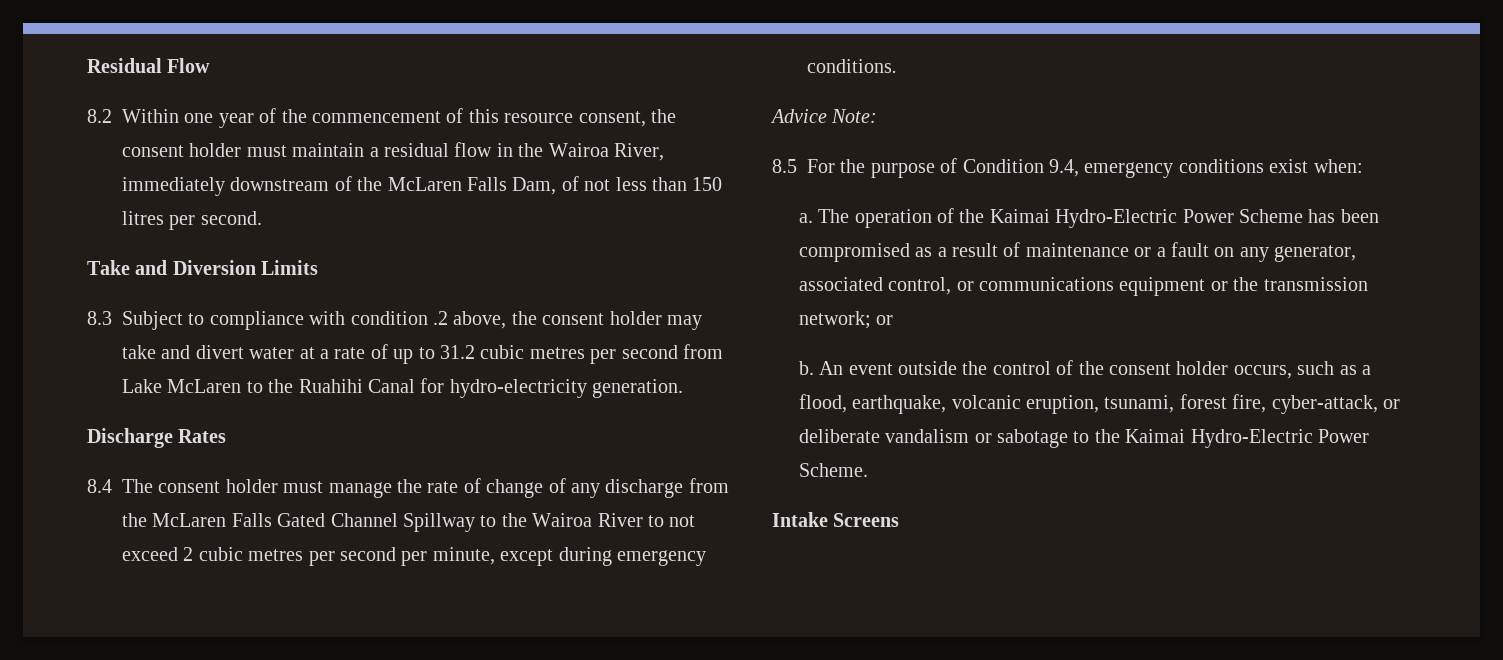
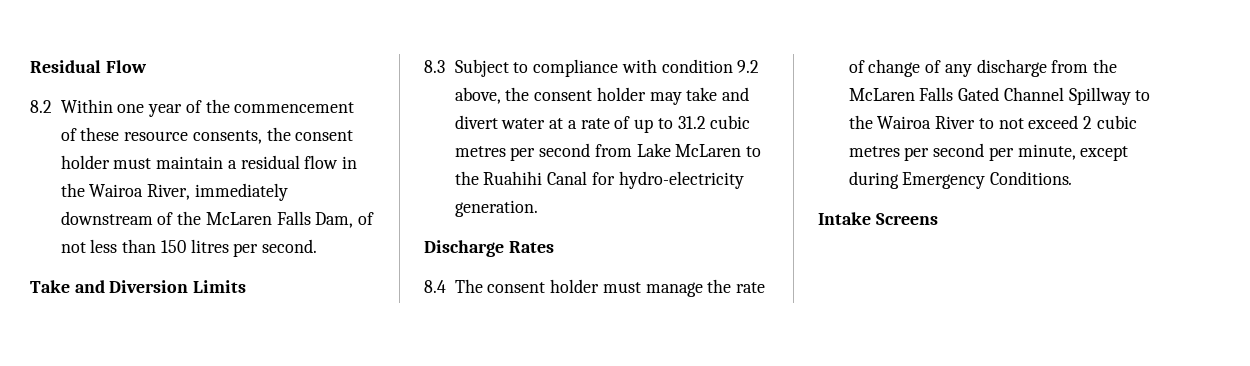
- 8.2 Within one year of the commencement of this resource consent, the consent holder must maintain a residual flow in the Wairoa River, immediately downstream of the McLaren Falls Dam, of not less than 150 litres per second.
+ 8.2 Within one year of the commencement of these resource consents, the consent holder must maintain a residual flow in the Wairoa River, immediately downstream of the McLaren Falls Dam, of not less than 150 litres per second.
- 8.3 Subject to compliance with condition .2 above, the consent holder may take and divert water at a rate of up to 31.2 cubic metres per second from Lake McLaren to the Ruahihi Canal for hydro-electricity generation.
+ 8.3 Subject to compliance with condition 9.2 above, the consent holder may take and divert water at a rate of up to 31.2 cubic metres per second from Lake McLaren to the Ruahihi Canal for hydro-electricity generation.
- 8.4 The consent holder must manage the rate of change of any discharge from the McLaren Falls Gated Channel Spillway to the Wairoa River to not exceed 2 cubic metres per second per minute, except during emergency conditions.
- Advice Note:
- 8.5 For the purpose of Condition 9.4, emergency conditions exist when:
- a. The operation of the Kaimai Hydro-Electric Power Scheme has been compromised as a result of maintenance or a fault on any generator, associated control, or communications equipment or the transmission network; or
- b. An event outside the control of the consent holder occurs, such as a flood, earthquake, volcanic eruption, tsunami, forest fire, cyber-attack, or deliberate vandalism or sabotage to the Kaimai Hydro-Electric Power Scheme.
+ 8.4 The consent holder must manage the rate of change of any discharge from the McLaren Falls Gated Channel Spillway to the Wairoa River to not exceed 2 cubic metres per second per minute, except during Emergency Conditions.

